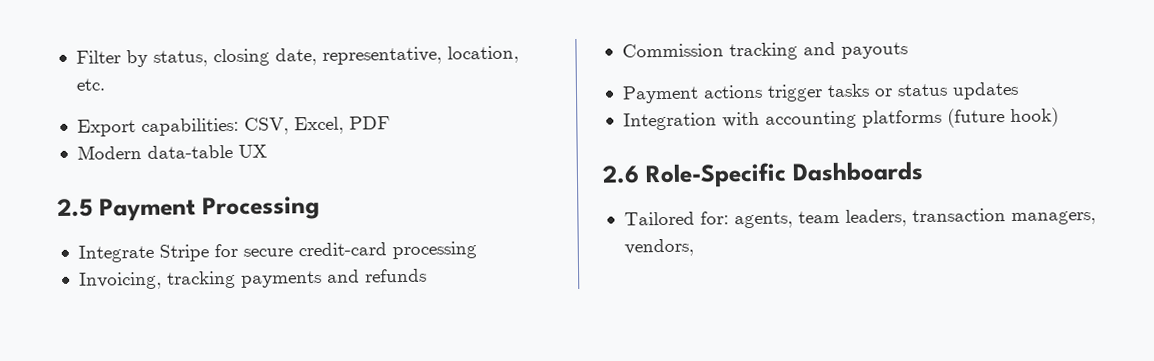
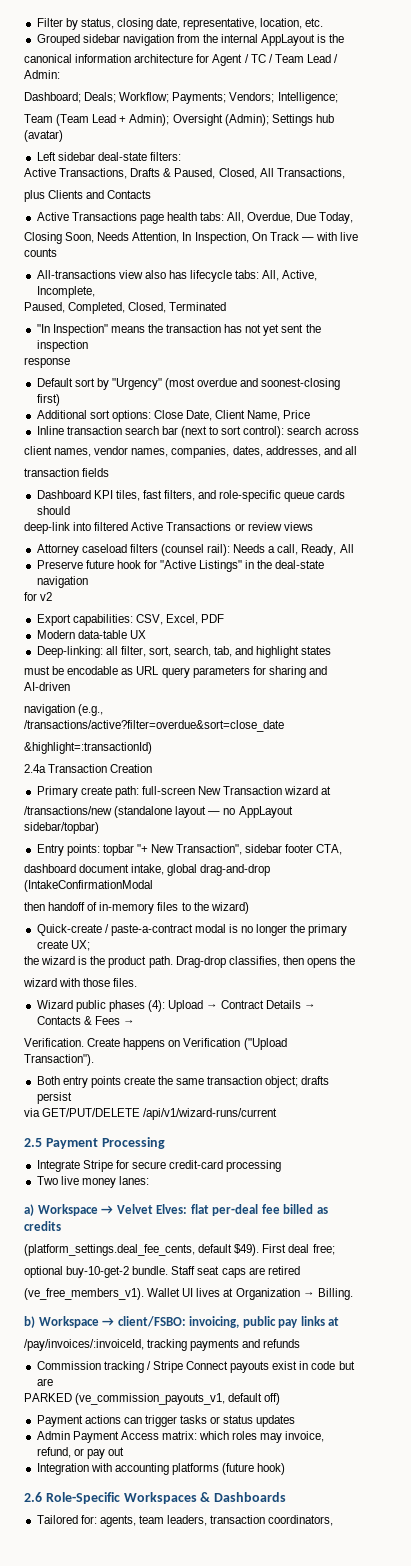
+ Grouped sidebar navigation from the internal AppLayout is the
+ canonical information architecture for Agent / TC / Team Lead / Admin:
+ Dashboard; Deals; Workflow; Payments; Vendors; Intelligence;
+ Team (Team Lead + Admin); Oversight (Admin); Settings hub (avatar)
+ Left sidebar deal-state filters:
+ Active Transactions, Drafts & Paused, Closed, All Transactions,
+ plus Clients and Contacts
+ Active Transactions page health tabs: All, Overdue, Due Today,
+ Closing Soon, Needs Attention, In Inspection, On Track — with live counts
+ All-transactions view also has lifecycle tabs: All, Active, Incomplete,
+ Paused, Completed, Closed, Terminated
+ "In Inspection" means the transaction has not yet sent the inspection
+ response
+ Default sort by "Urgency" (most overdue and soonest-closing first)
+ Additional sort options: Close Date, Client Name, Price
+ Inline transaction search bar (next to sort control): search across
+ client names, vendor names, companies, dates, addresses, and all
+ transaction fields
+ Dashboard KPI tiles, fast filters, and role-specific queue cards should
+ deep-link into filtered Active Transactions or review views
+ Attorney caseload filters (counsel rail): Needs a call, Ready, All
+ Preserve future hook for "Active Listings" in the deal-state navigation
+ for v2
+ Deep-linking: all filter, sort, search, tab, and highlight states
+ must be encodable as URL query parameters for sharing and AI-driven
+ navigation (e.g., /transactions/active?filter=overdue&sort=close_date
+ &highlight=:transactionId)
+ 2.4a Transaction Creation
+ Primary create path: full-screen New Transaction wizard at
+ /transactions/new (standalone layout — no AppLayout sidebar/topbar)
+ Entry points: topbar "+ New Transaction", sidebar footer CTA,
+ dashboard document intake, global drag-and-drop (IntakeConfirmationModal
+ then handoff of in-memory files to the wizard)
+ Quick-create / paste-a-contract modal is no longer the primary create UX;
+ the wizard is the product path. Drag-drop classifies, then opens the
+ wizard with those files.
+ Wizard public phases (4): Upload → Contract Details → Contacts & Fees →
+ Verification. Create happens on Verification ("Upload Transaction").
+ Both entry points create the same transaction object; drafts persist
+ via GET/PUT/DELETE /api/v1/wizard-runs/current
- Invoicing, tracking payments and refunds
+ Two live money lanes:
+ a) Workspace → Velvet Elves: flat per-deal fee billed as credits
+ (platform_settings.deal_fee_cents, default $49). First deal free;
+ optional buy-10-get-2 bundle. Staff seat caps are retired
+ (ve_free_members_v1). Wallet UI lives at Organization → Billing.
+ b) Workspace → client/FSBO: invoicing, public pay links at
+ /pay/invoices/:invoiceId, tracking payments and refunds
- Commission tracking and payouts
+ Commission tracking / Stripe Connect payouts exist in code but are
+ PARKED (ve_commission_payouts_v1, default off)
- Payment actions trigger tasks or status updates
+ Payment actions can trigger tasks or status updates
+ Admin Payment Access matrix: which roles may invoice, refund, or pay out
- 2.6 Role-Specific Dashboards
+ 2.6 Role-Specific Workspaces & Dashboards
- Tailored for: agents, team leaders, transaction managers, vendors,
+ Tailored for: agents, team leaders, transaction coordinators,

